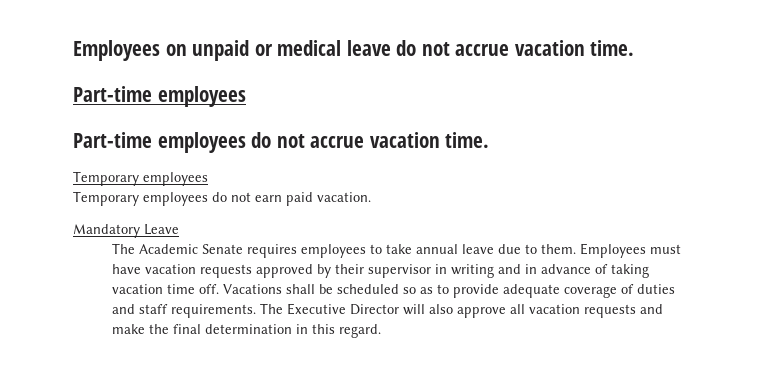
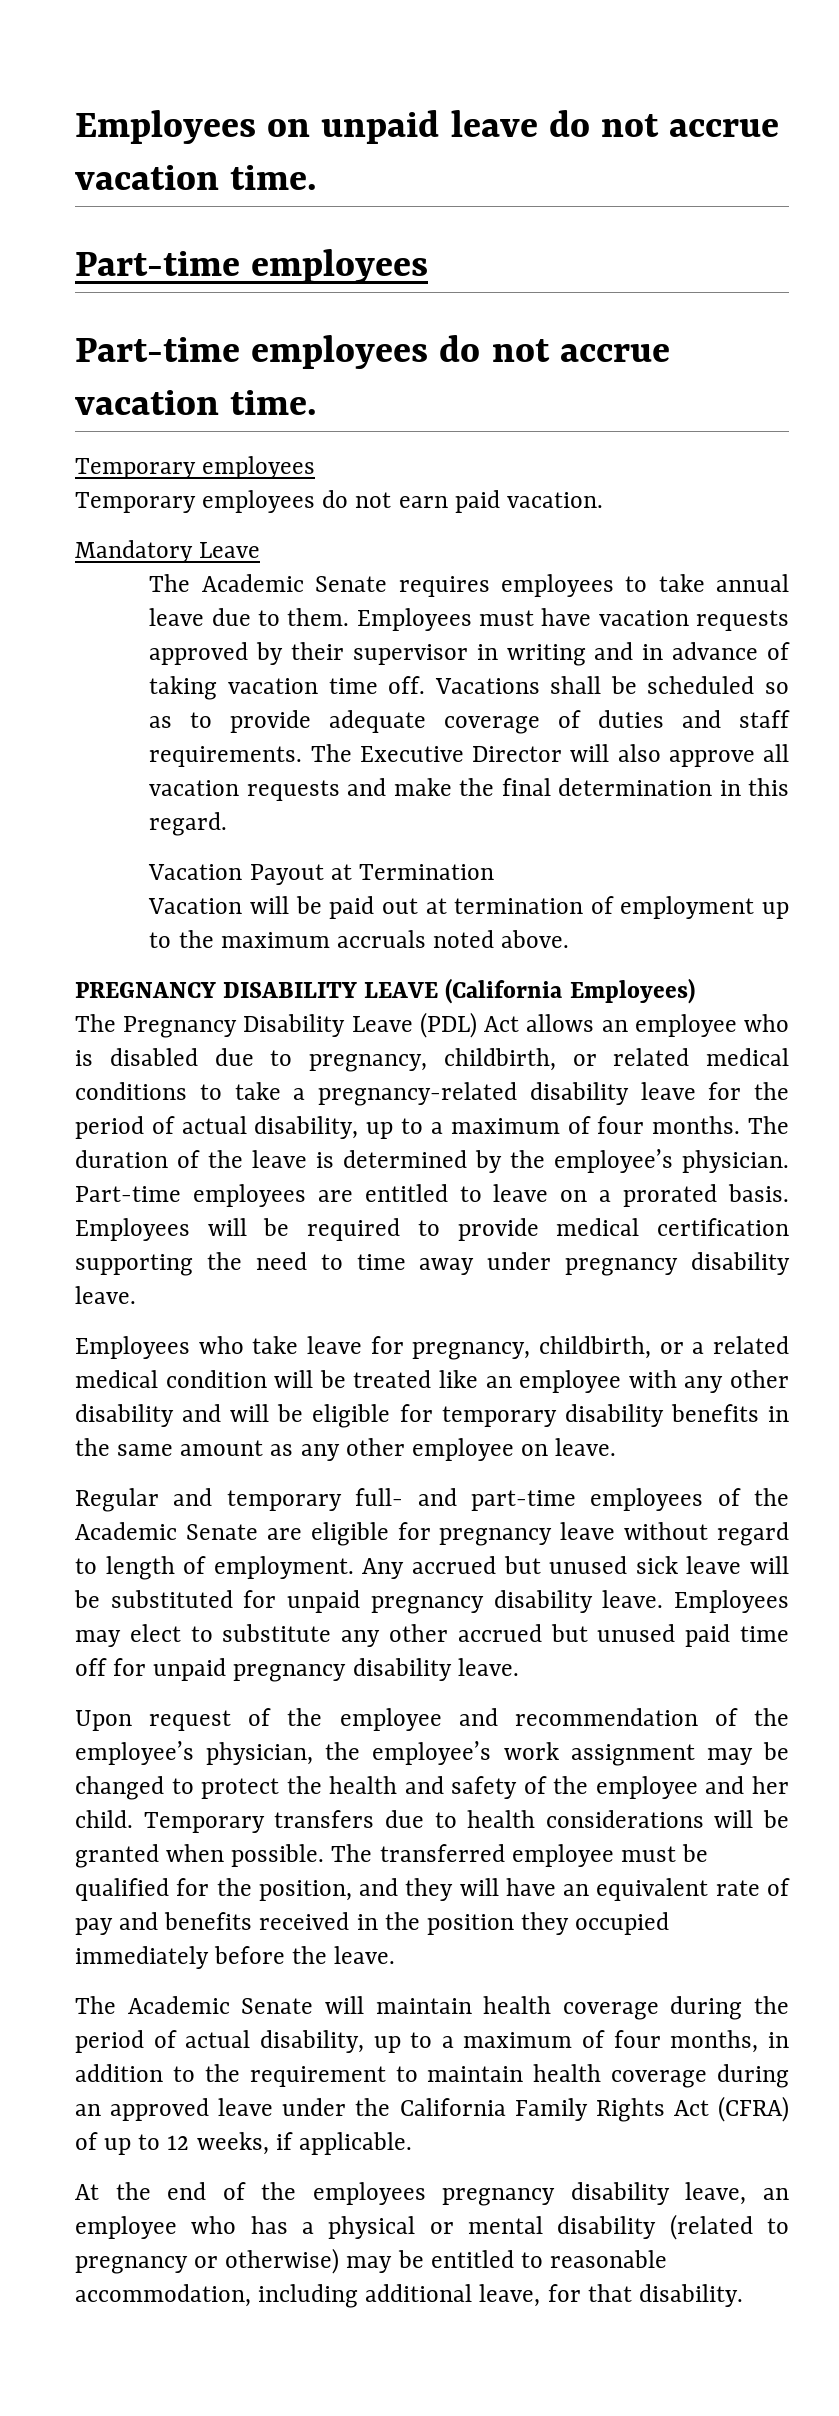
- Employees on unpaid or medical leave do not accrue vacation time.
+ Employees on unpaid leave do not accrue vacation time.
+ Vacation Payout at Termination
+ Vacation will be paid out at termination of employment up to the maximum accruals noted above.
+ PREGNANCY DISABILITY LEAVE (California Employees)
+ The Pregnancy Disability Leave (PDL) Act allows an employee who is disabled due to pregnancy, childbirth, or related medical conditions to take a pregnancy-related disability leave for the period of actual disability, up to a maximum of four months. The duration of the leave is determined by the employee’s physician. Part-time employees are entitled to leave on a prorated basis. Employees will be required to provide medical certification supporting the need to time away under pregnancy disability leave.
+ Employees who take leave for pregnancy, childbirth, or a related medical condition will be treated like an employee with any other disability and will be eligible for temporary disability benefits in the same amount as any other employee on leave.
+ Regular and temporary full- and part-time employees of the Academic Senate are eligible for pregnancy leave without regard to length of employment. Any accrued but unused sick leave will be substituted for unpaid pregnancy disability leave. Employees may elect to substitute any other accrued but unused paid time off for unpaid pregnancy disability leave.
+ Upon request of the employee and recommendation of the employee’s physician, the employee’s work assignment may be changed to protect the health and safety of the employee and her child. Temporary transfers due to health considerations will be granted when possible. The transferred employee must be qualified for the position, and they will have an equivalent rate of pay and benefits received in the position they occupied immediately before the leave.
+ The Academic Senate will maintain health coverage during the period of actual disability, up to a maximum of four months, in addition to the requirement to maintain health coverage during an approved leave under the California Family Rights Act (CFRA) of up to 12 weeks, if applicable.
+ At the end of the employees pregnancy disability leave, an employee who has a physical or mental disability (related to pregnancy or otherwise) may be entitled to reasonable accommodation, including additional leave, for that disability.

